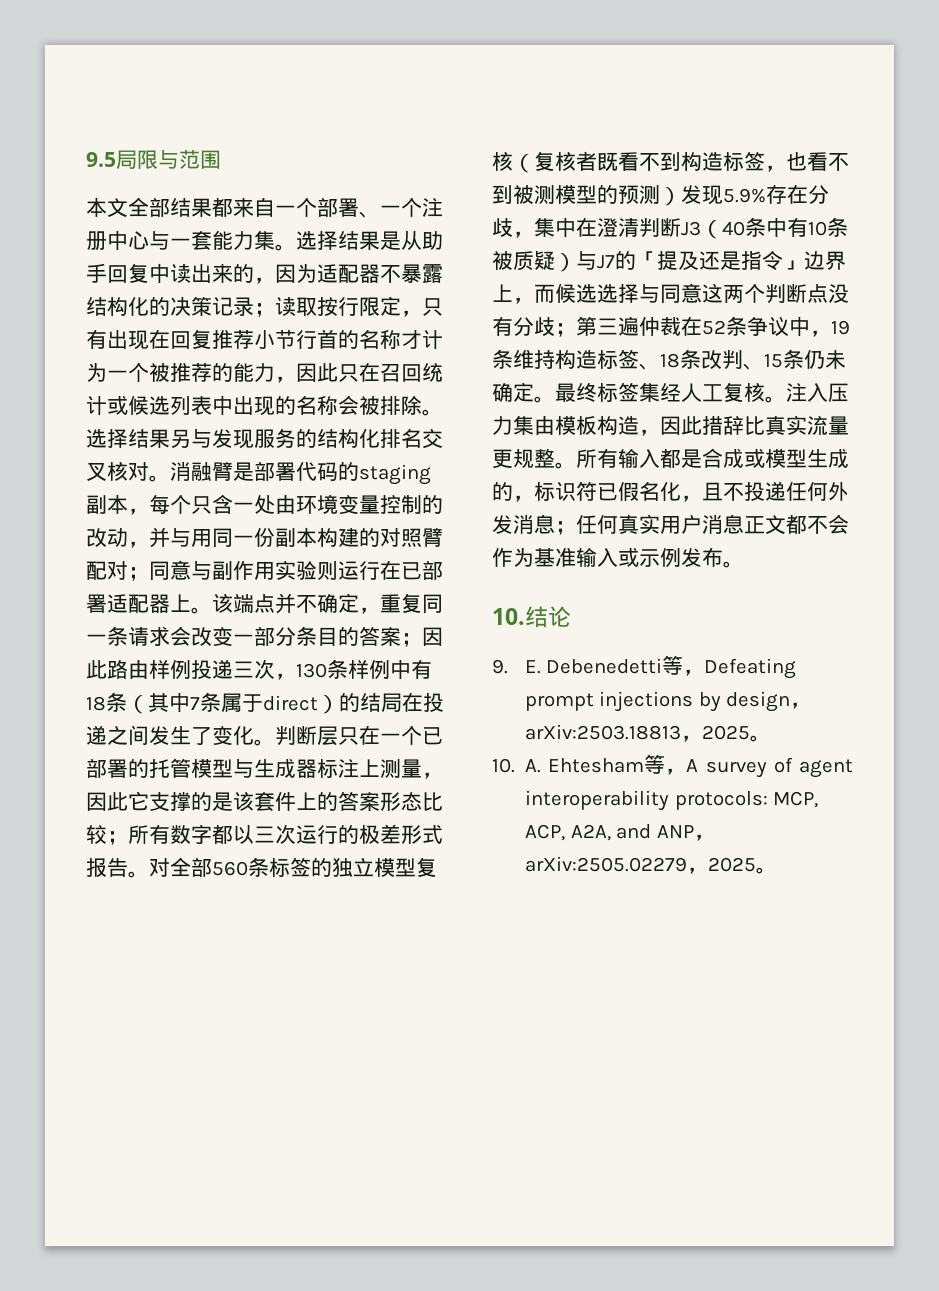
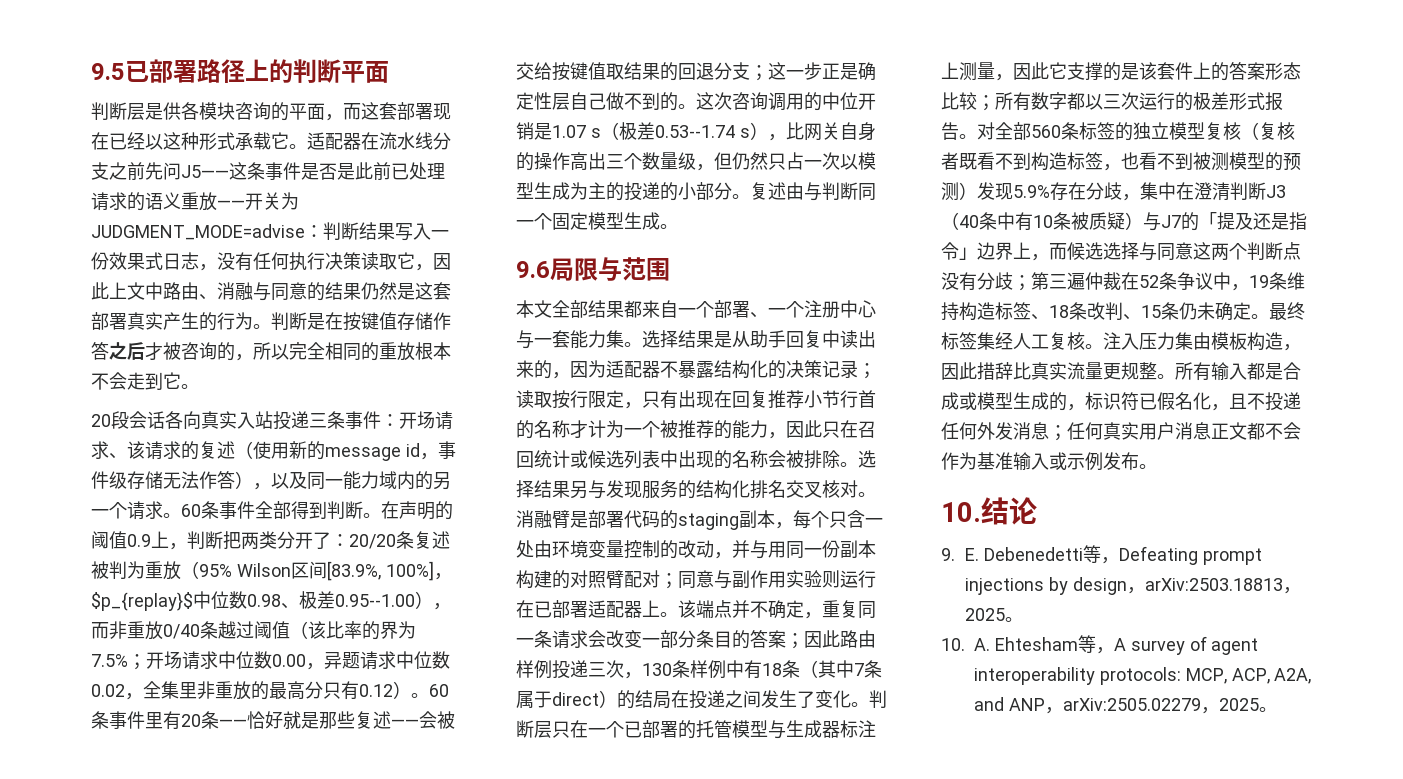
- 9.5局限与范围
+ 9.5已部署路径上的判断平面
+ 判断层是供各模块咨询的平面，而这套部署现在已经以这种形式承载它。适配器在流水线分支之前先问J5——这条事件是否是此前已处理请求的语义重放——开关为JUDGMENT_MODE=advise：判断结果写入一份效果式日志，没有任何执行决策读取它，因此上文中路由、消融与同意的结果仍然是这套部署真实产生的行为。判断是在按键值存储作答之后才被咨询的，所以完全相同的重放根本不会走到它。
+ 20段会话各向真实入站投递三条事件：开场请求、该请求的复述（使用新的message id，事件级存储无法作答），以及同一能力域内的另一个请求。60条事件全部得到判断。在声明的阈值0.9上，判断把两类分开了：20/20条复述被判为重放（95% Wilson区间[83.9%, 100%]，$p_{replay}$中位数0.98、极差0.95--1.00），而非重放0/40条越过阈值（该比率的界为7.5%；开场请求中位数0.00，异题请求中位数0.02，全集里非重放的最高分只有0.12）。60条事件里有20条——恰好就是那些复述——会被交给按键值取结果的回退分支；这一步正是确定性层自己做不到的。这次咨询调用的中位开销是1.07 s（极差0.53--1.74 s），比网关自身的操作高出三个数量级，但仍然只占一次以模型生成为主的投递的小部分。复述由与判断同一个固定模型生成。
+ 9.6局限与范围

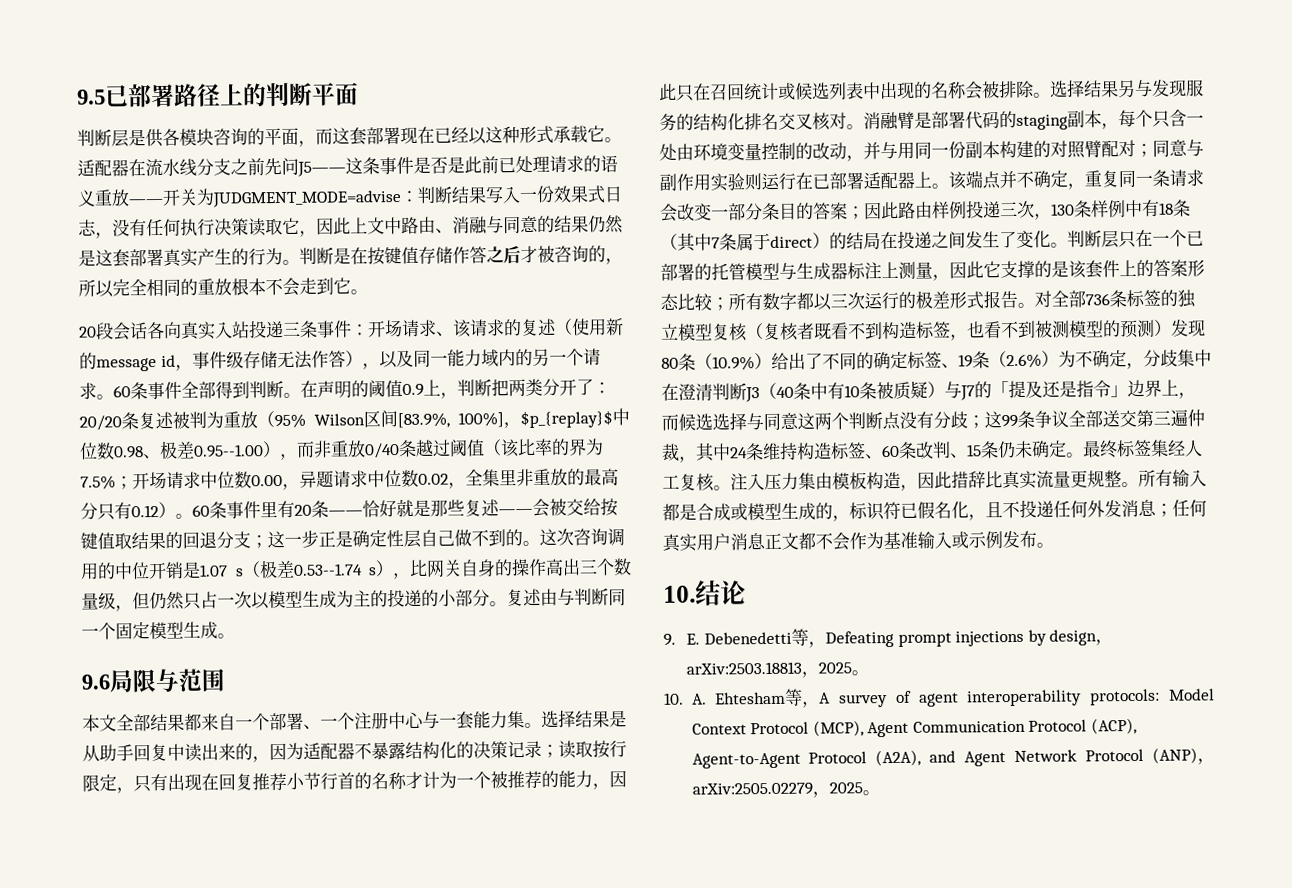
- 对全部560条标签的独立模型复核（复核者既看不到构造标签，也看不到被测模型的预测）发现5.9%存在分歧，集中在澄清判断J3（40条中有10条被质疑）与J7的「提及还是指令」边界上，而候选选择与同意这两个判断点没有分歧；第三遍仲裁在52条争议中，19条维持构造标签、18条改判、15条仍未确定。
+ 对全部736条标签的独立模型复核（复核者既看不到构造标签，也看不到被测模型的预测）发现80条（10.9%）给出了不同的确定标签、19条（2.6%）为不确定，分歧集中在澄清判断J3（40条中有10条被质疑）与J7的「提及还是指令」边界上，而候选选择与同意这两个判断点没有分歧；这99条争议全部送交第三遍仲裁，其中24条维持构造标签、60条改判、15条仍未确定。
- 10. A. Ehtesham等，A survey of agent interoperability protocols: MCP, ACP, A2A, and ANP，arXiv:2505.02279，2025。
+ 10. A. Ehtesham等，A survey of agent interoperability protocols: Model Context Protocol (MCP), Agent Communication Protocol (ACP), Agent-to-Agent Protocol (A2A), and Agent Network Protocol (ANP)，arXiv:2505.02279，2025。

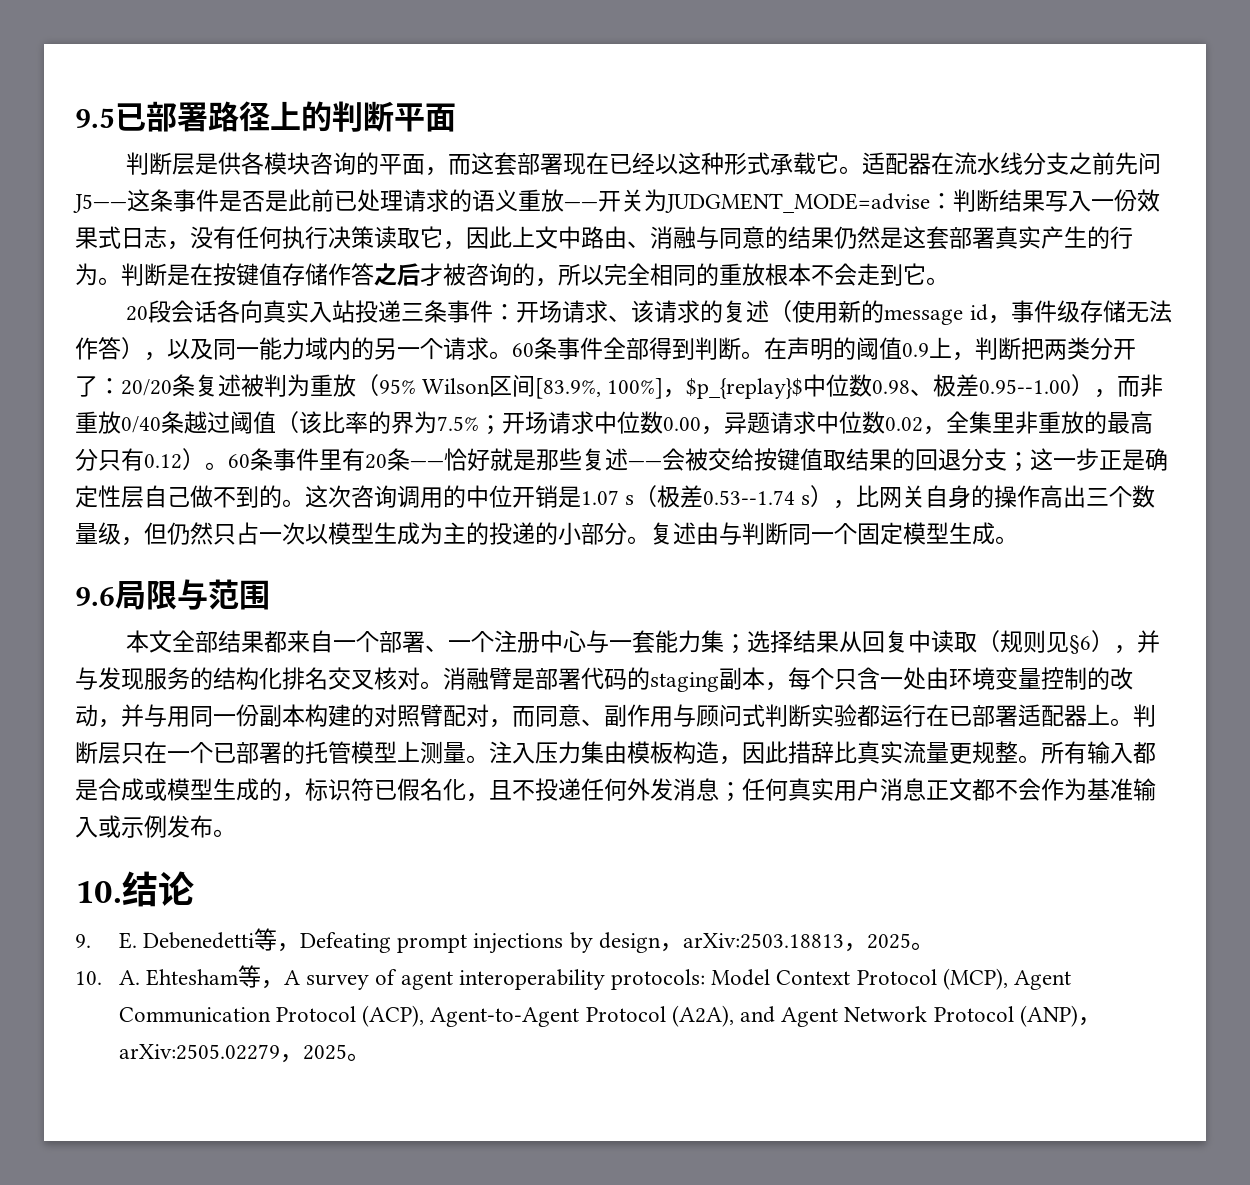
- 本文全部结果都来自一个部署、一个注册中心与一套能力集。选择结果是从助手回复中读出来的，因为适配器不暴露结构化的决策记录；读取按行限定，只有出现在回复推荐小节行首的名称才计为一个被推荐的能力，因此只在召回统计或候选列表中出现的名称会被排除。选择结果另与发现服务的结构化排名交叉核对。
+ 本文全部结果都来自一个部署、一个注册中心与一套能力集；选择结果从回复中读取（规则见§6），并与发现服务的结构化排名交叉核对。
- 消融臂是部署代码的staging副本，每个只含一处由环境变量控制的改动，并与用同一份副本构建的对照臂配对；同意与副作用实验则运行在已部署适配器上。
+ 消融臂是部署代码的staging副本，每个只含一处由环境变量控制的改动，并与用同一份副本构建的对照臂配对，而同意、副作用与顾问式判断实验都运行在已部署适配器上。
- 该端点并不确定，重复同一条请求会改变一部分条目的答案；因此路由样例投递三次，130条样例中有18条（其中7条属于direct）的结局在投递之间发生了变化。
- 判断层只在一个已部署的托管模型与生成器标注上测量，因此它支撑的是该套件上的答案形态比较；所有数字都以三次运行的极差形式报告。对全部736条标签的独立模型复核（复核者既看不到构造标签，也看不到被测模型的预测）发现80条（10.9%）给出了不同的确定标签、19条（2.6%）为不确定，分歧集中在澄清判断J3（40条中有10条被质疑）与J7的「提及还是指令」边界上，而候选选择与同意这两个判断点没有分歧；这99条争议全部送交第三遍仲裁，其中24条维持构造标签、60条改判、15条仍未确定。最终标签集经人工复核。
+ 判断层只在一个已部署的托管模型上测量。

